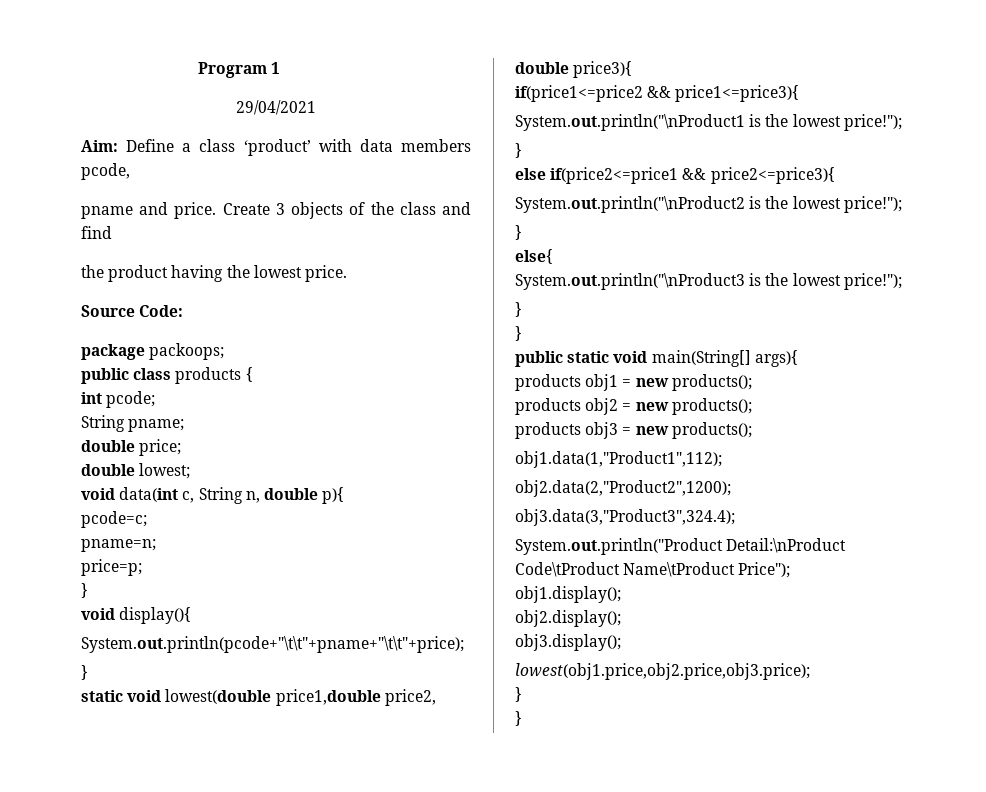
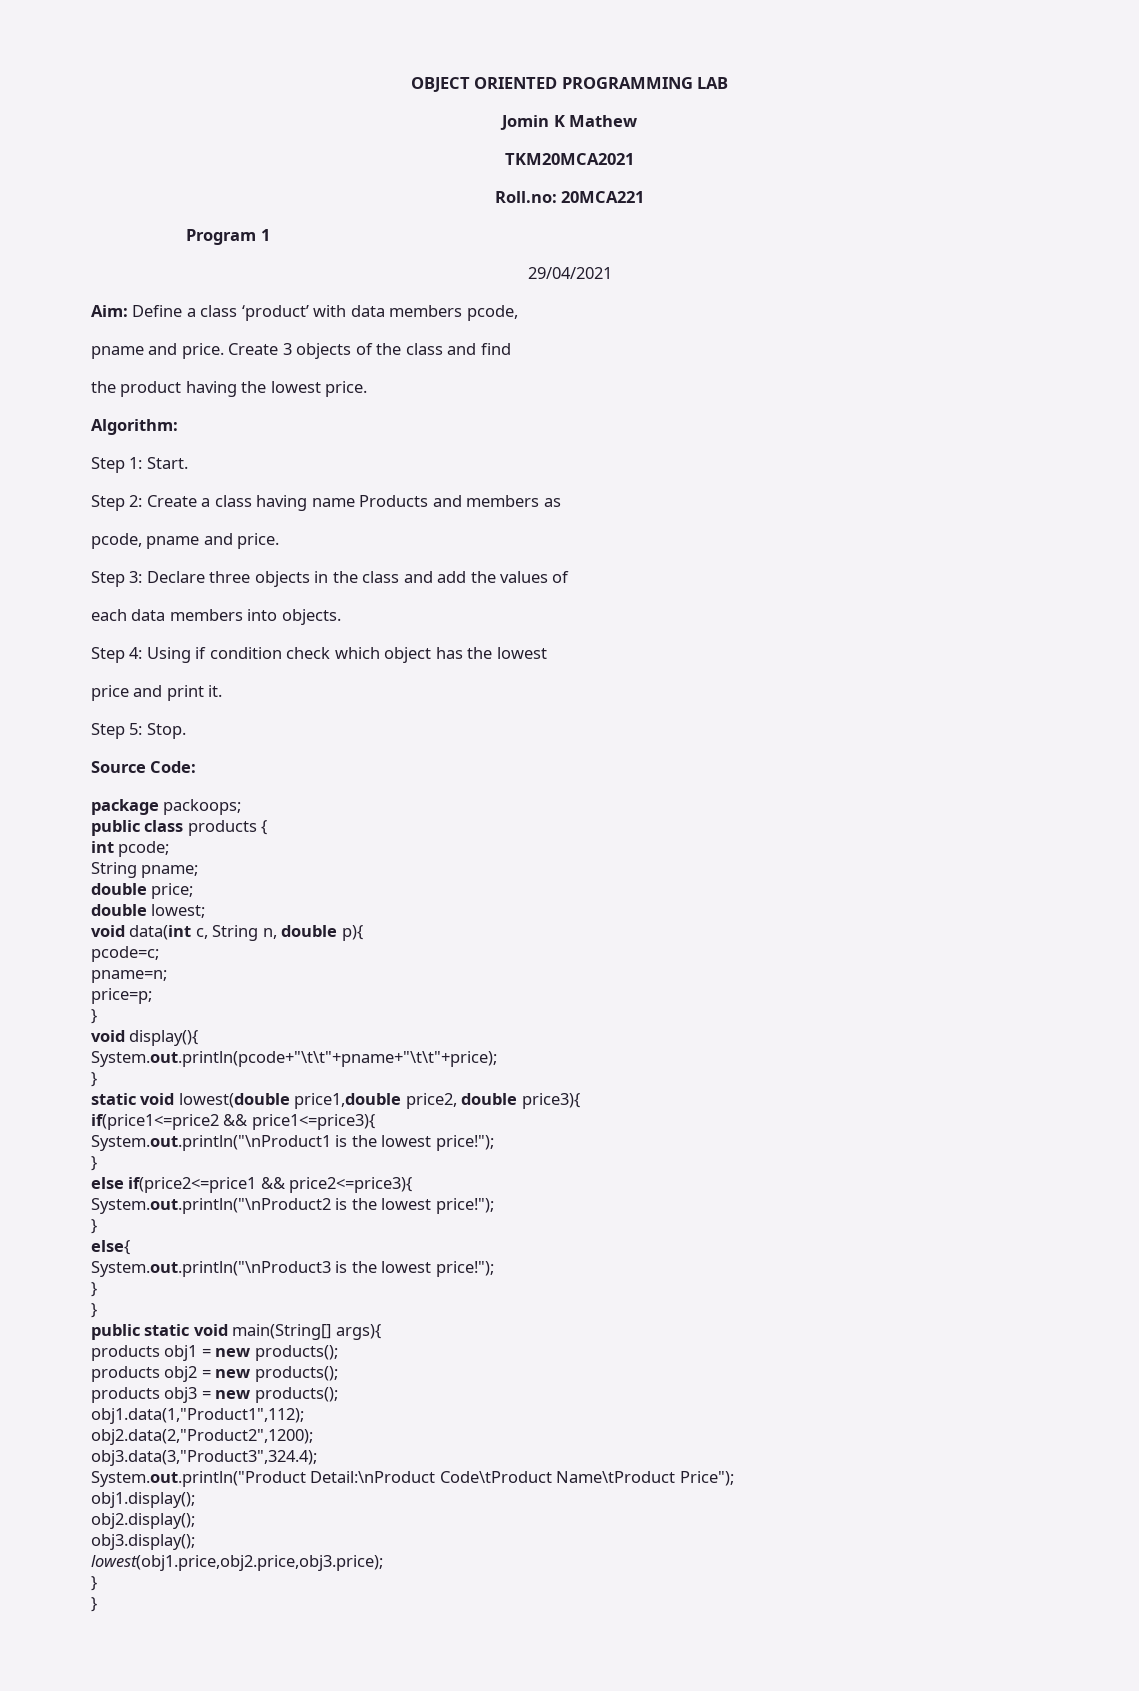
+ OBJECT ORIENTED PROGRAMMING LAB
+ Jomin K Mathew
+ TKM20MCA2021
+ Roll.no: 20MCA221
+ Algorithm:
+ Step 1: Start.
+ Step 2: Create a class having name Products and members as
+ pcode, pname and price.
+ Step 3: Declare three objects in the class and add the values of
+ each data members into objects.
+ Step 4: Using if condition check which object has the lowest
+ price and print it.
+ Step 5: Stop.

